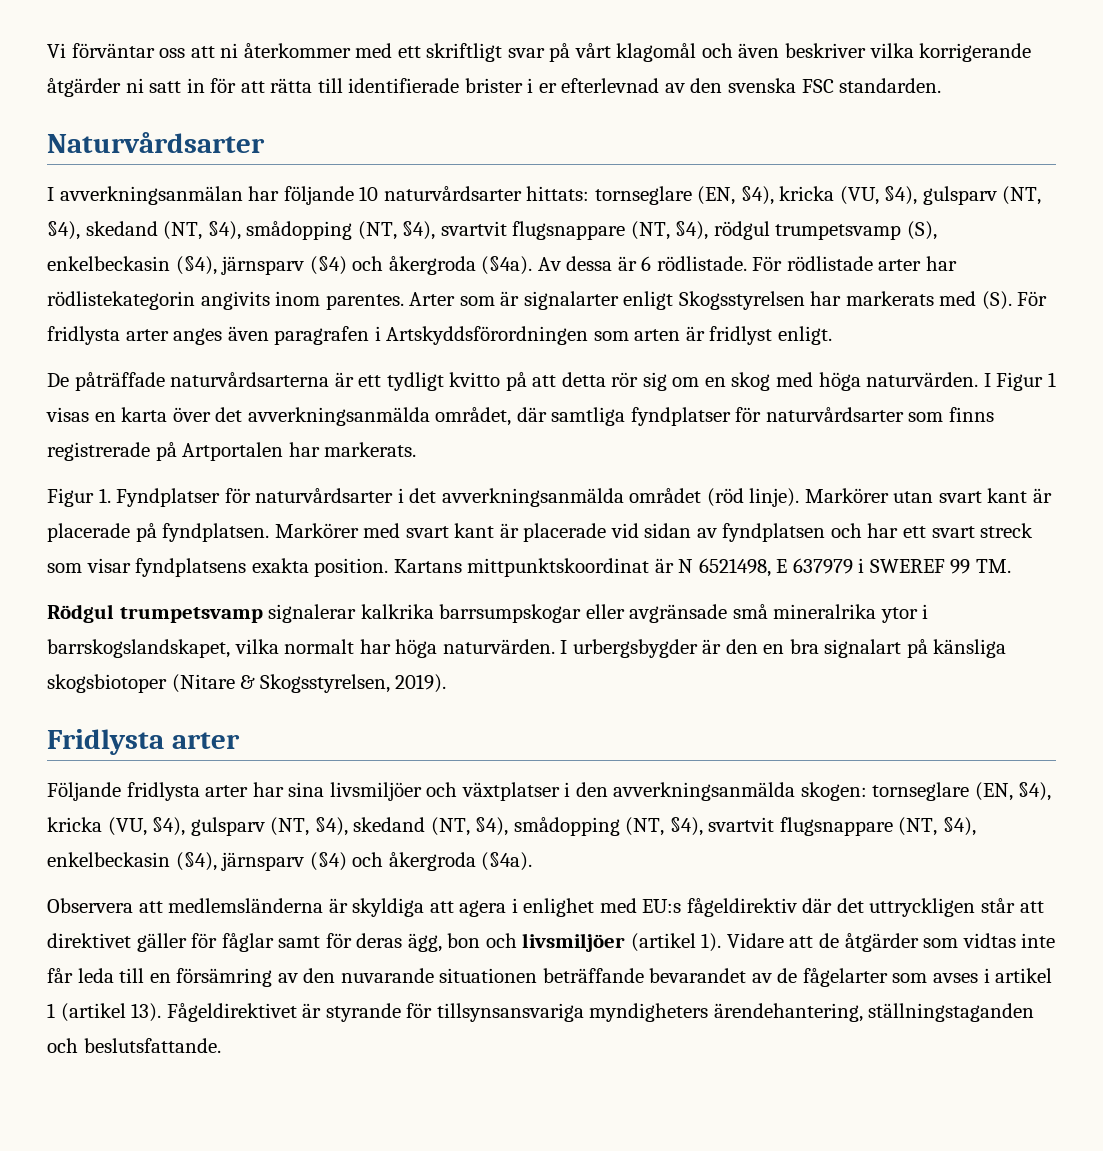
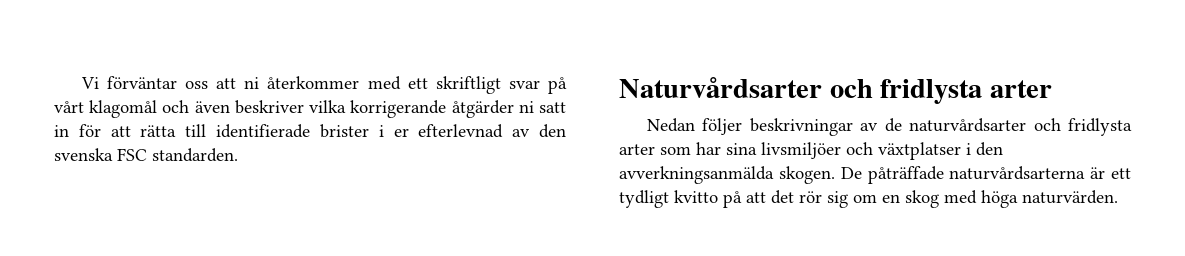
- Naturvårdsarter
- I avverkningsanmälan har följande 10 naturvårdsarter hittats: tornseglare (EN, §4), kricka (VU, §4), gulsparv (NT, §4), skedand (NT, §4), smådopping (NT, §4), svartvit flugsnappare (NT, §4), rödgul trumpetsvamp (S), enkelbeckasin (§4), järnsparv (§4) och åkergroda (§4a). Av dessa är 6 rödlistade. För rödlistade arter har rödlistekategorin angivits inom parentes. Arter som är signalarter enligt Skogsstyrelsen har markerats med (S). För fridlysta arter anges även paragrafen i Artskyddsförordningen som arten är fridlyst enligt.
- De påträffade naturvårdsarterna är ett tydligt kvitto på att detta rör sig om en skog med höga naturvärden. I Figur 1 visas en karta över det avverkningsanmälda området, där samtliga fyndplatser för naturvårdsarter som finns registrerade på Artportalen har markerats.
- Figur 1. Fyndplatser för naturvårdsarter i det avverkningsanmälda området (röd linje). Markörer utan svart kant är placerade på fyndplatsen. Markörer med svart kant är placerade vid sidan av fyndplatsen och har ett svart streck som visar fyndplatsens exakta position. Kartans mittpunktskoordinat är N 6521498, E 637979 i SWEREF 99 TM.
- Rödgul trumpetsvamp signalerar kalkrika barrsumpskogar eller avgränsade små mineralrika ytor i barrskogslandskapet, vilka normalt har höga naturvärden. I urbergsbygder är den en bra signalart på känsliga skogsbiotoper (Nitare & Skogsstyrelsen, 2019).
- Fridlysta arter
- Följande fridlysta arter har sina livsmiljöer och växtplatser i den avverkningsanmälda skogen: tornseglare (EN, §4), kricka (VU, §4), gulsparv (NT, §4), skedand (NT, §4), smådopping (NT, §4), svartvit flugsnappare (NT, §4), enkelbeckasin (§4), järnsparv (§4) och åkergroda (§4a).
- Observera att medlemsländerna är skyldiga att agera i enlighet med EU:s fågeldirektiv där det uttryckligen står att direktivet gäller för fåglar samt för deras ägg, bon och livsmiljöer (artikel 1). Vidare att de åtgärder som vidtas inte får leda till en försämring av den nuvarande situationen beträffande bevarandet av de fågelarter som avses i artikel 1 (artikel 13). Fågeldirektivet är styrande för tillsynsansvariga myndigheters ärendehantering, ställningstaganden och beslutsfattande.
+ Naturvårdsarter och fridlysta arter
+ Nedan följer beskrivningar av de naturvårdsarter och fridlysta arter som har sina livsmiljöer och växtplatser i den avverkningsanmälda skogen. De påträffade naturvårdsarterna är ett tydligt kvitto på att det rör sig om en skog med höga naturvärden.

